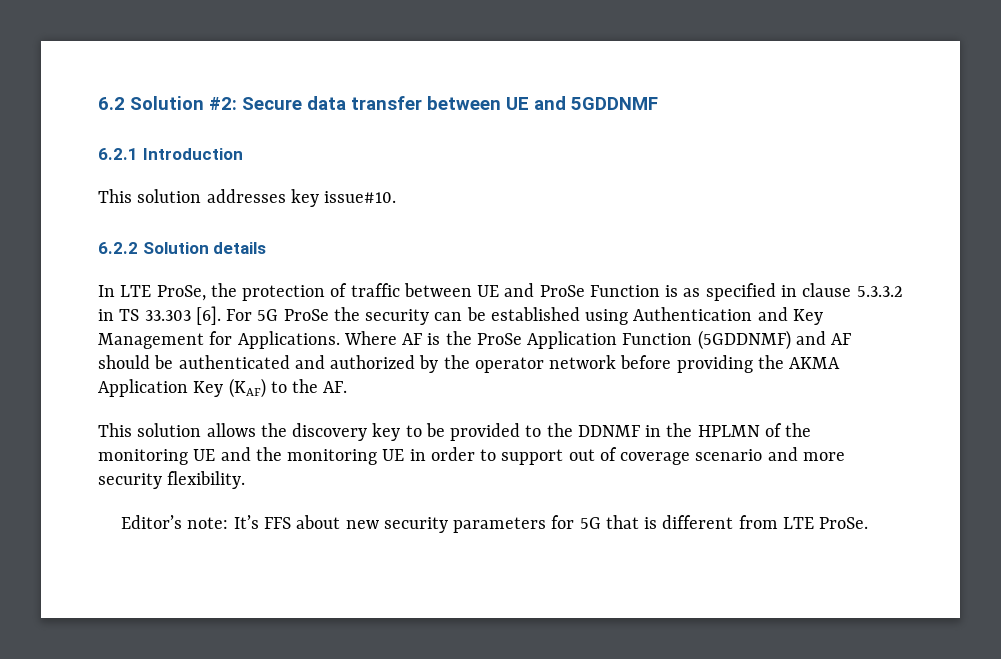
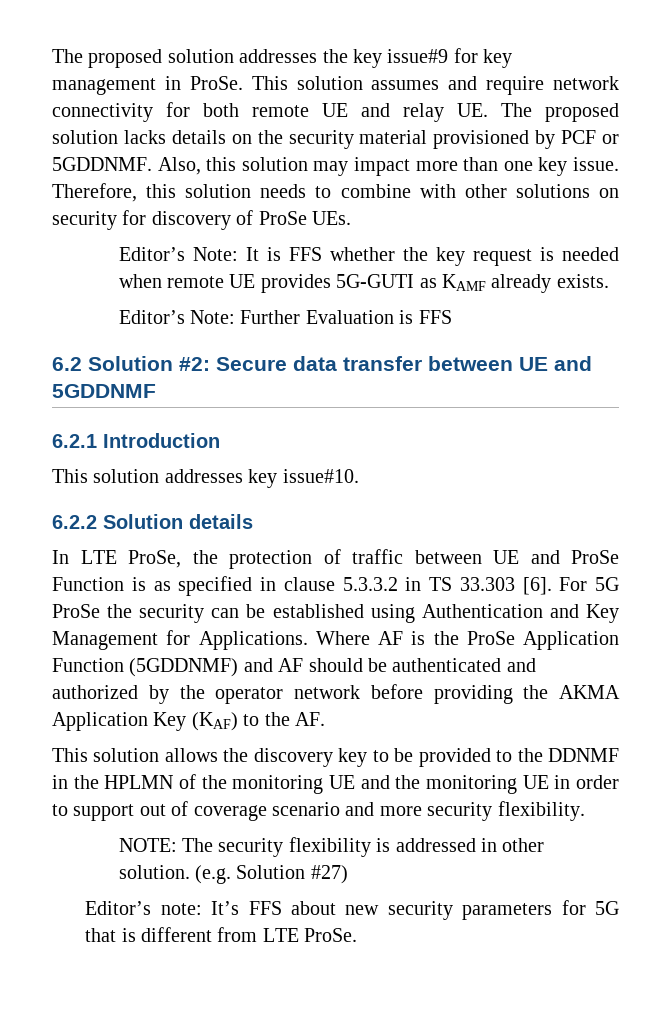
+ The proposed solution addresses the key issue#9 for key management in ProSe. This solution assumes and require network connectivity for both remote UE and relay UE. The proposed solution lacks details on the security material provisioned by PCF or 5GDDNMF. Also, this solution may impact more than one key issue. Therefore, this solution needs to combine with other solutions on security for discovery of ProSe UEs.
+ Editor’s Note: It is FFS whether the key request is needed when remote UE provides 5G-GUTI as KAMF already exists.
+ Editor’s Note: Further Evaluation is FFS
+ NOTE: The security flexibility is addressed in other solution. (e.g. Solution #27)

